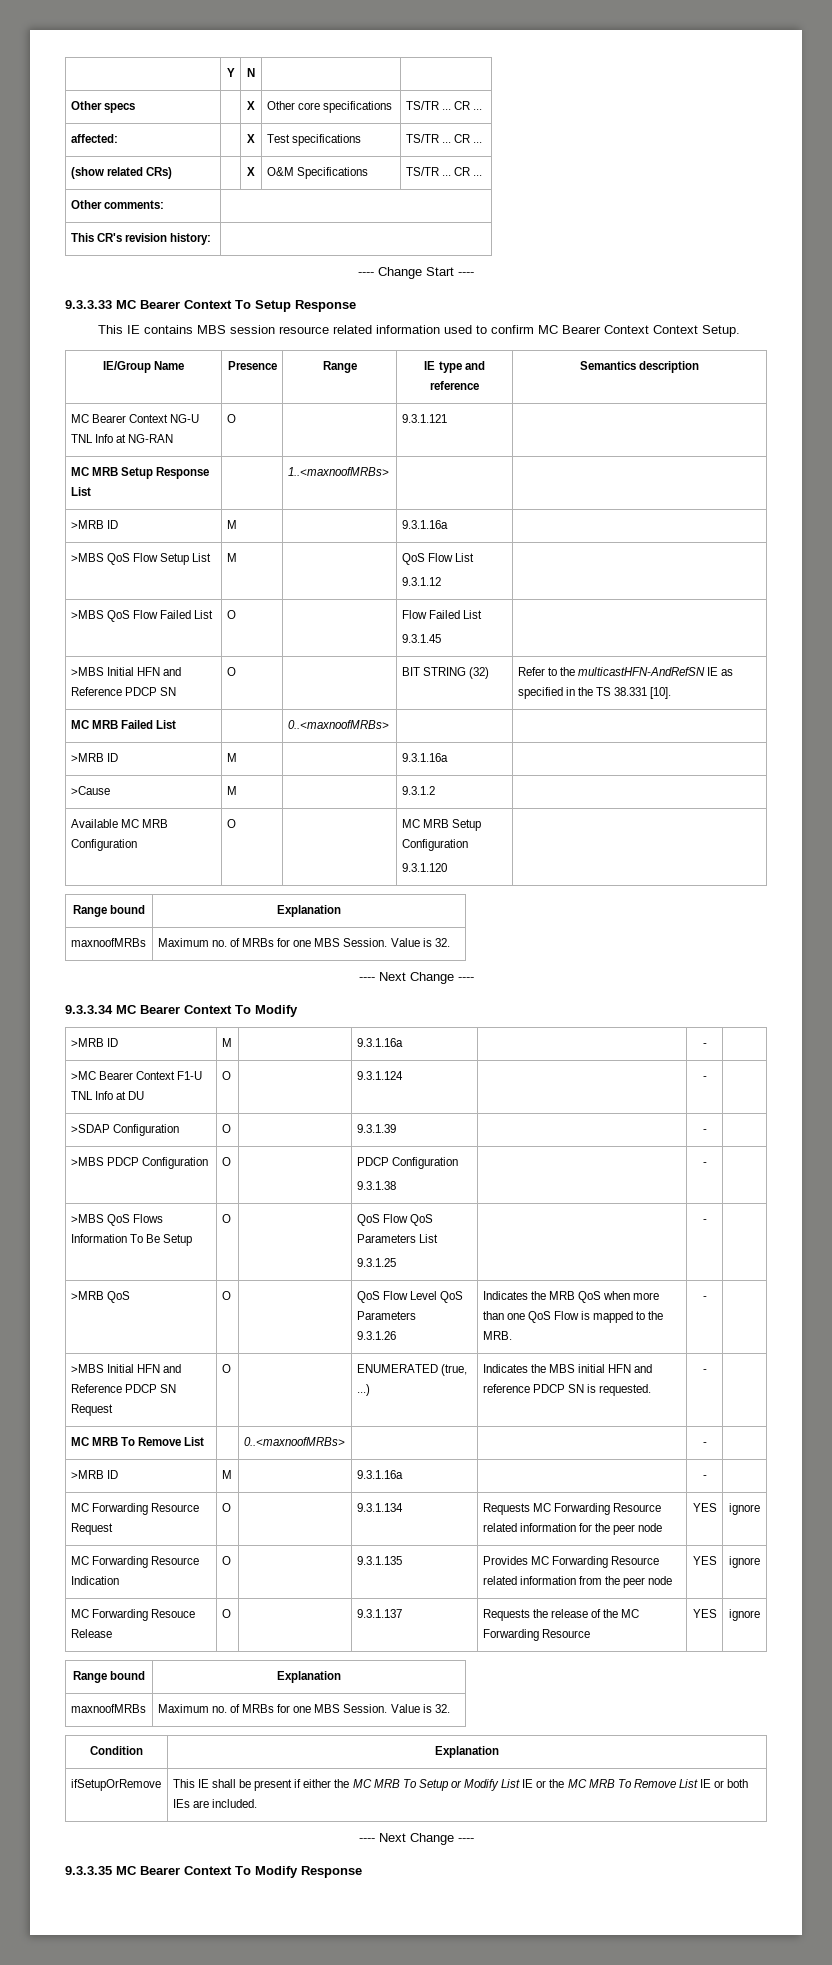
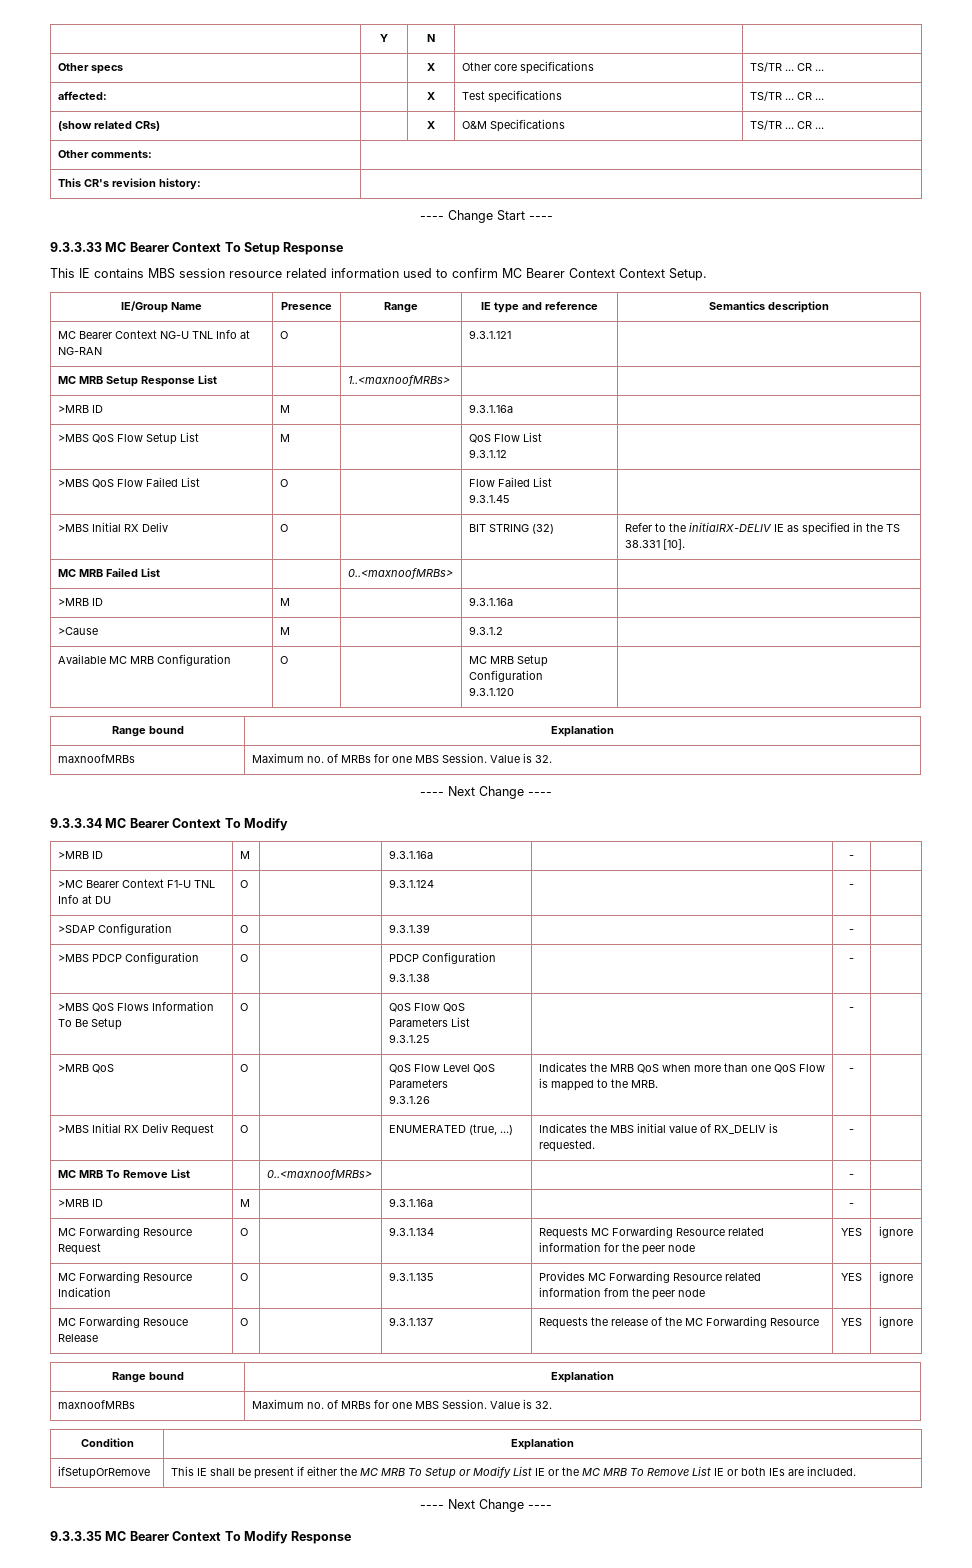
- >MBS Initial HFN and Reference PDCP SN | O | | BIT STRING (32) | Refer to the multicastHFN-AndRefSN IE as specified in the TS 38.331 [10].
+ >MBS Initial RX Deliv | O | | BIT STRING (32) | Refer to the initialRX-DELIV IE as specified in the TS 38.331 [10].
- >MBS Initial HFN and Reference PDCP SN Request | O | | ENUMERATED (true, ...) | Indicates the MBS initial HFN and reference PDCP SN is requested. | - |
+ >MBS Initial RX Deliv Request | O | | ENUMERATED (true, ...) | Indicates the MBS initial value of RX_DELIV is requested. | - |

